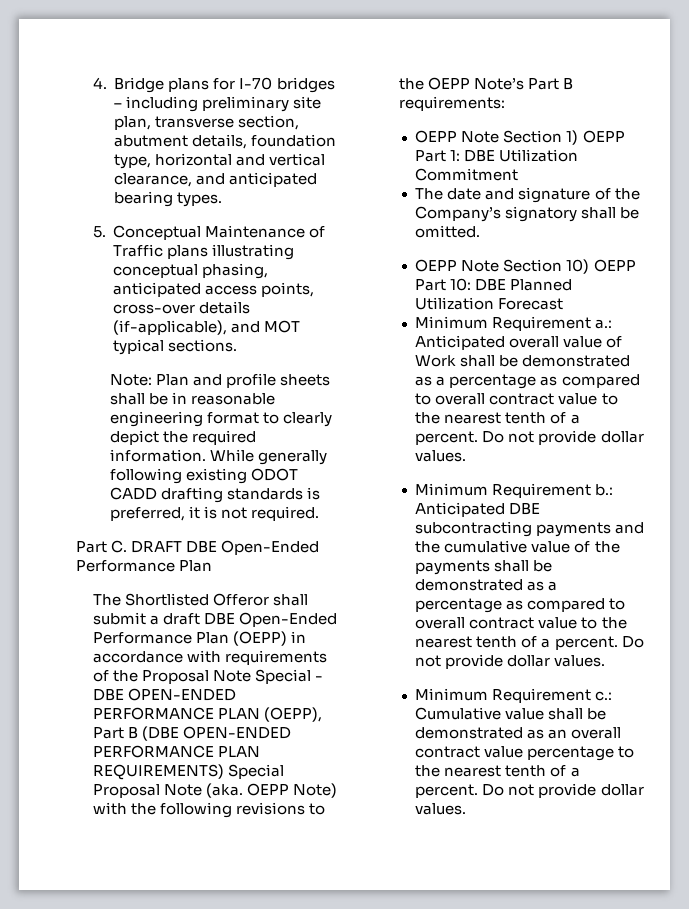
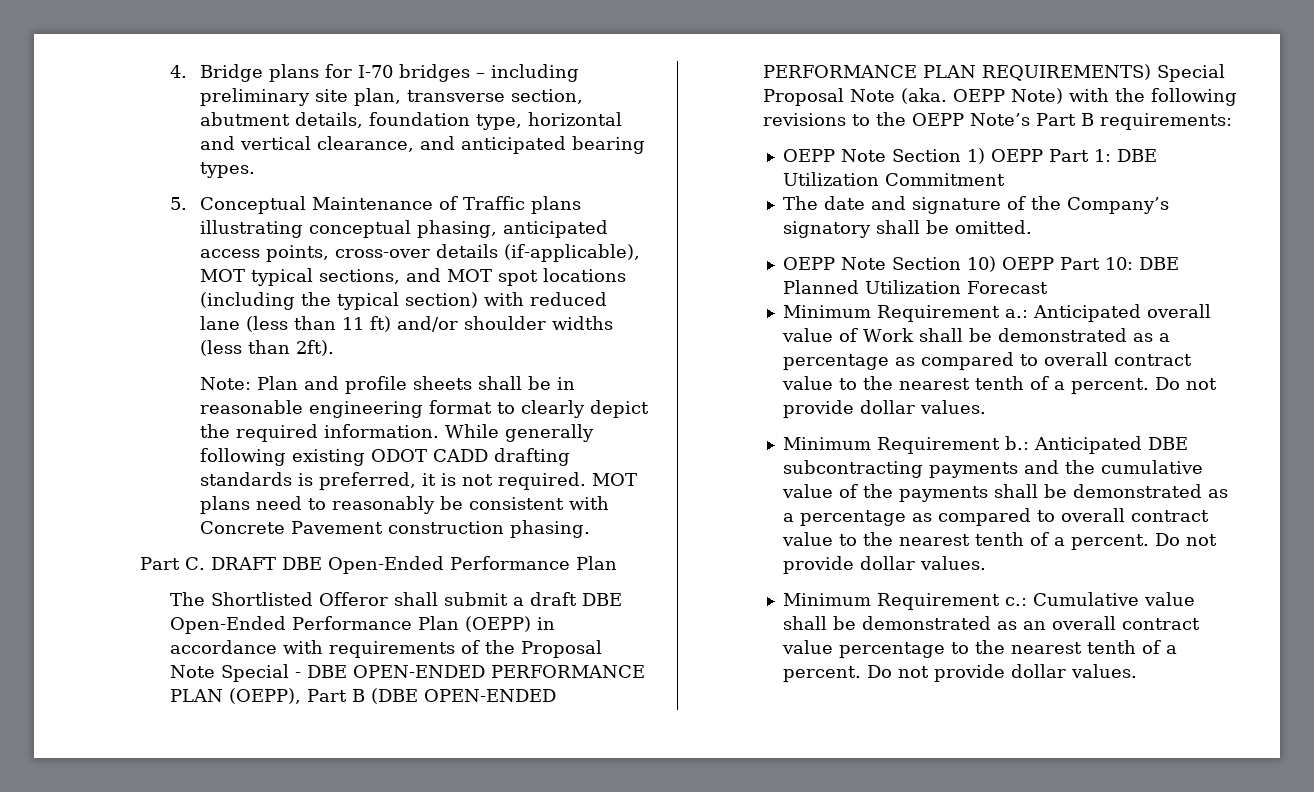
- 5. Conceptual Maintenance of Traffic plans illustrating conceptual phasing, anticipated access points, cross-over details (if-applicable), and MOT typical sections.
+ 5. Conceptual Maintenance of Traffic plans illustrating conceptual phasing, anticipated access points, cross-over details (if-applicable), MOT typical sections, and MOT spot locations (including the typical section) with reduced lane (less than 11 ft) and/or shoulder widths (less than 2ft).
+ MOT plans need to reasonably be consistent with Concrete Pavement construction phasing.

